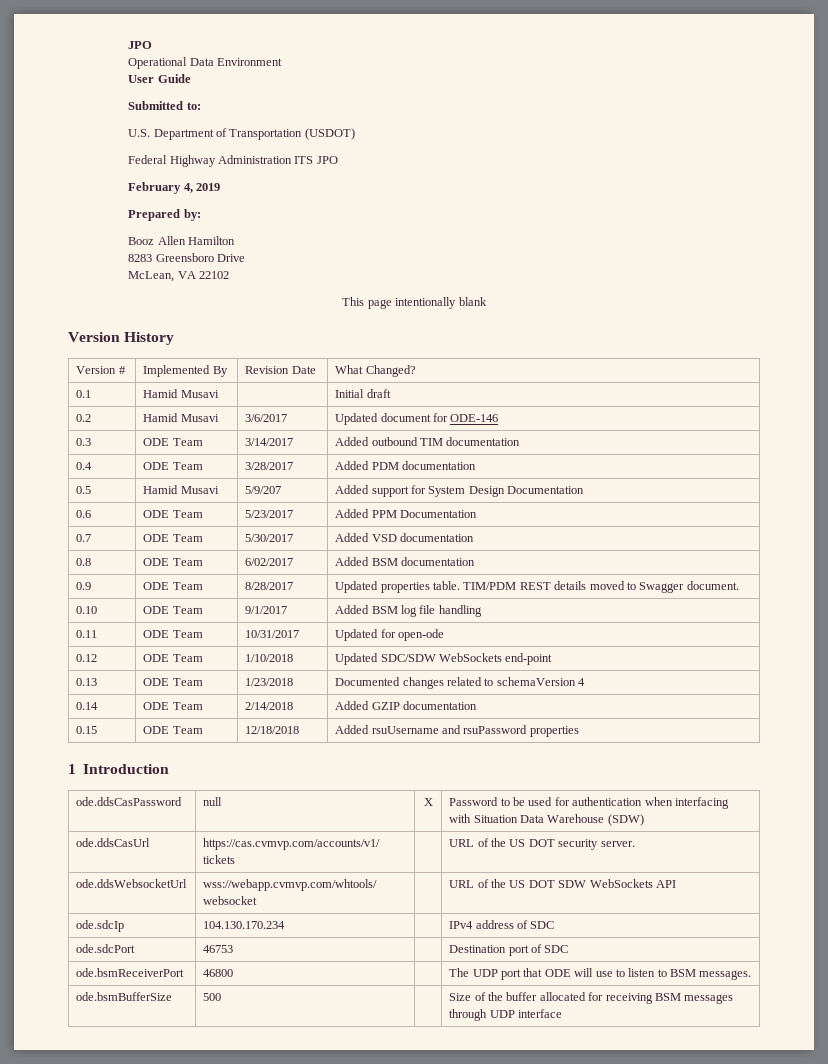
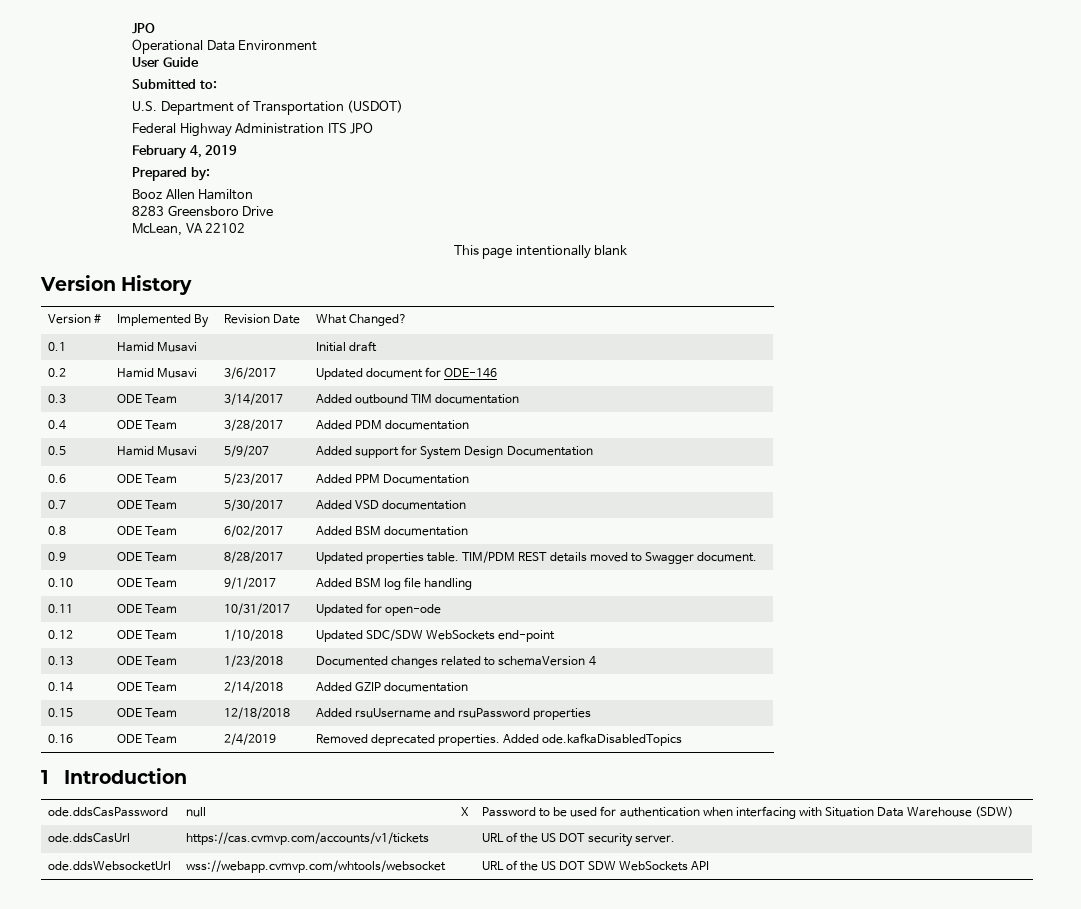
+ 0.16 | ODE Team | 2/4/2019 | Removed deprecated properties. Added ode.kafkaDisabledTopics
- ode.sdcIp | 104.130.170.234 | | IPv4 address of SDC
- ode.sdcPort | 46753 | | Destination port of SDC
- ode.bsmReceiverPort | 46800 | | The UDP port that ODE will use to listen to BSM messages.
- ode.bsmBufferSize | 500 | | Size of the buffer allocated for receiving BSM messages through UDP interface

